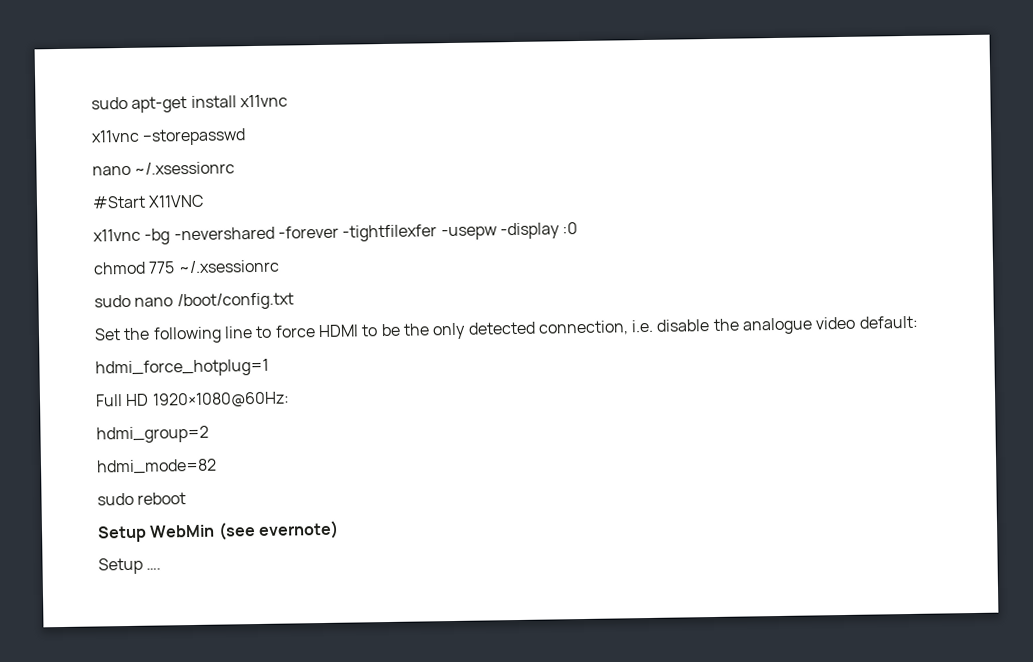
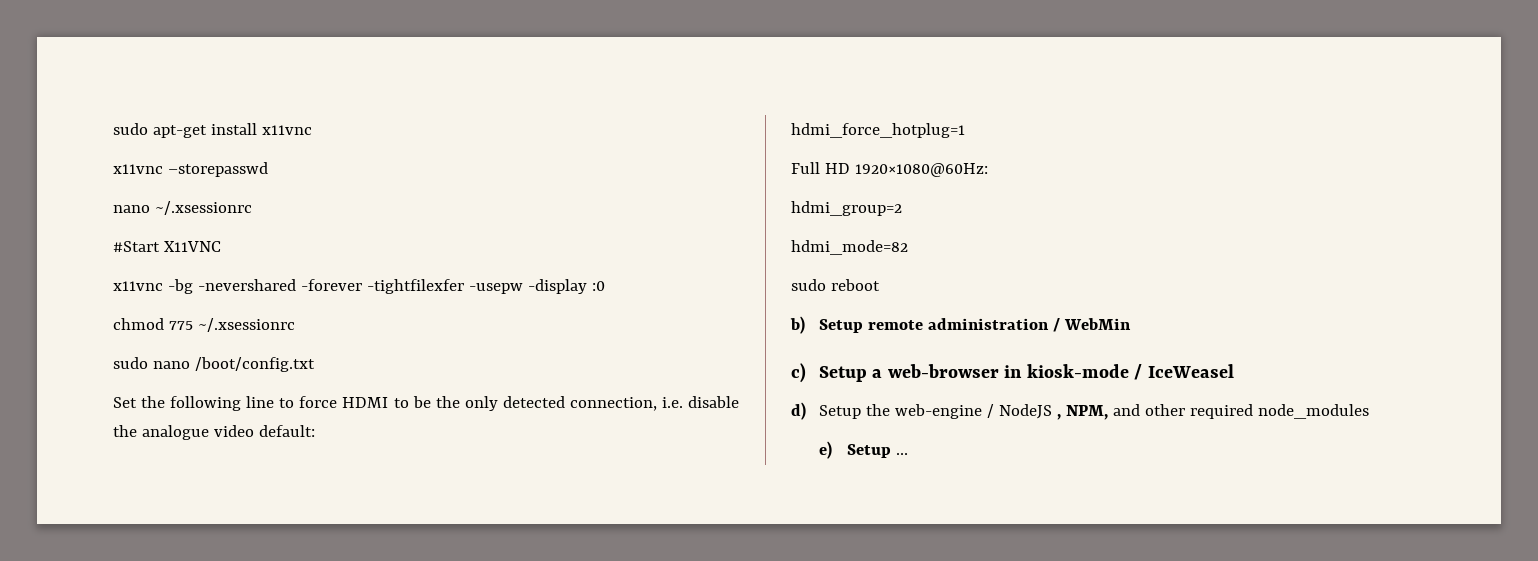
- Setup WebMin (see evernote)
- Setup ….
+ b) Setup remote administration / WebMin
+ c) Setup a web-browser in kiosk-mode / IceWeasel
+ d) Setup the web-engine / NodeJS , NPM, and other required node_modules
+ e) Setup …

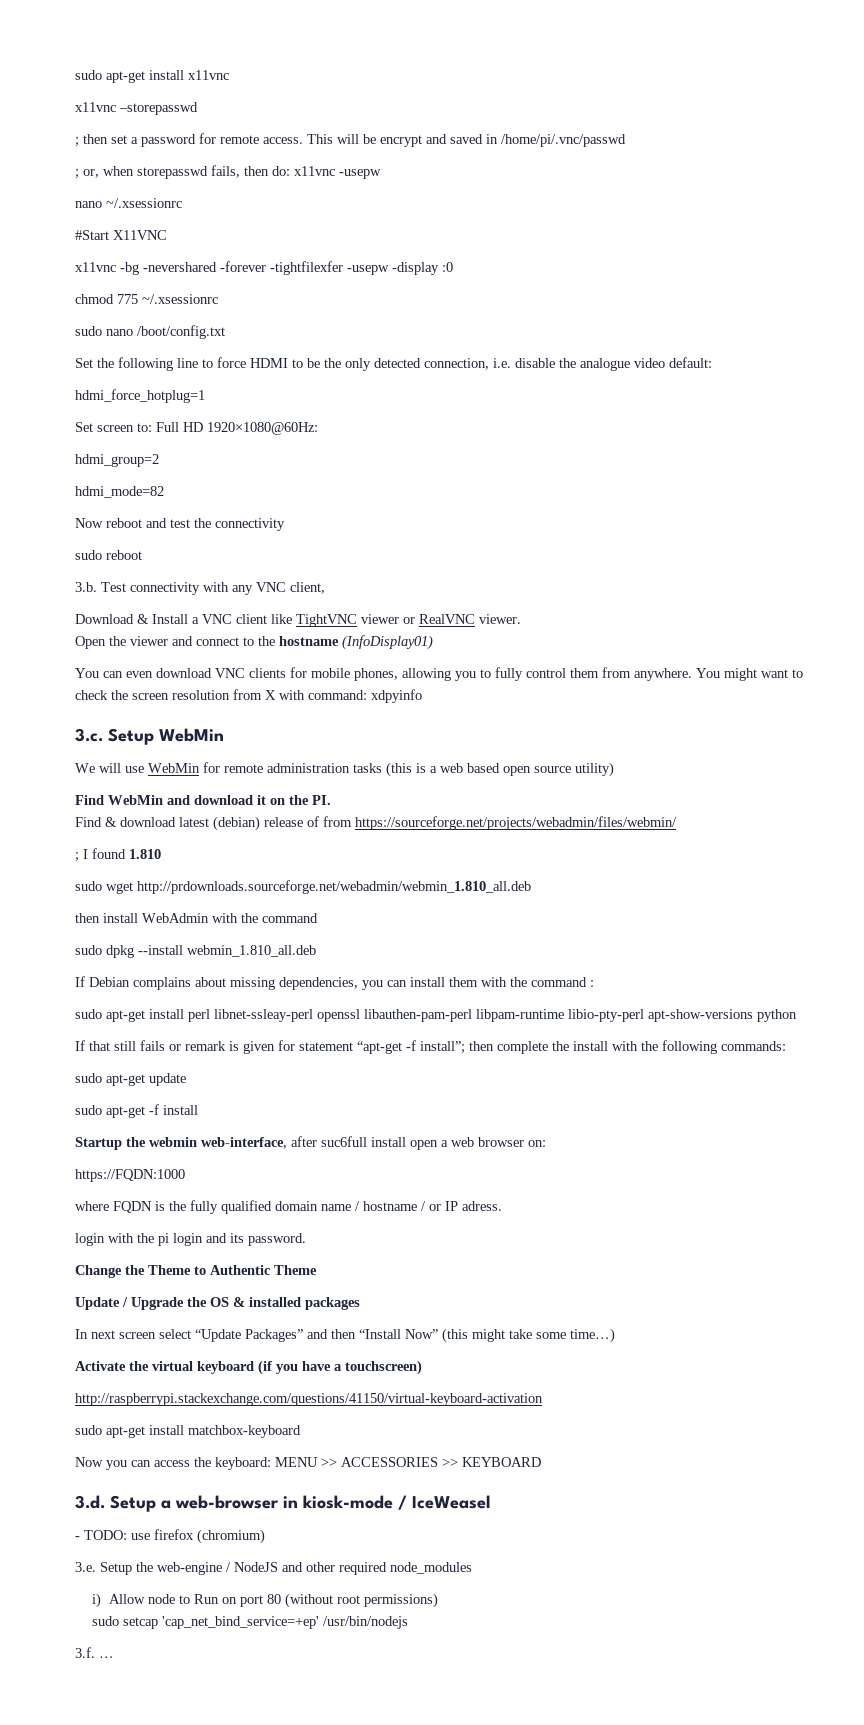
+ ; then set a password for remote access. This will be encrypt and saved in /home/pi/.vnc/passwd
+ ; or, when storepasswd fails, then do: x11vnc -usepw
- Full HD 1920×1080@60Hz:
+ Set screen to: Full HD 1920×1080@60Hz:
+ Now reboot and test the connectivity
  sudo reboot
- b) Setup remote administration / WebMin
- c) Setup a web-browser in kiosk-mode / IceWeasel
+ 3.b. Test connectivity with any VNC client,
+ Download & Install a VNC client like TightVNC viewer or RealVNC viewer.
+ Open the viewer and connect to the hostname (InfoDisplay01)
+ You can even download VNC clients for mobile phones, allowing you to fully control them from anywhere. You might want to check the screen resolution from X with command: xdpyinfo
+ 3.c. Setup WebMin
+ We will use WebMin for remote administration tasks (this is a web based open source utility)
+ Find WebMin and download it on the PI.
+ Find & download latest (debian) release of from https://sourceforge.net/projects/webadmin/files/webmin/
+ ; I found 1.810
+ sudo wget http://prdownloads.sourceforge.net/webadmin/webmin_1.810_all.deb
+ then install WebAdmin with the command
+ sudo dpkg --install webmin_1.810_all.deb
+ If Debian complains about missing dependencies, you can install them with the command :
+ sudo apt-get install perl libnet-ssleay-perl openssl libauthen-pam-perl libpam-runtime libio-pty-perl apt-show-versions python
+ If that still fails or remark is given for statement “apt-get -f install”; then complete the install with the following commands:
+ sudo apt-get update
+ sudo apt-get -f install
+ Startup the webmin web-interface, after suc6full install open a web browser on:
+ https://FQDN:1000
+ where FQDN is the fully qualified domain name / hostname / or IP adress.
+ login with the pi login and its password.
+ Change the Theme to Authentic Theme
+ Update / Upgrade the OS & installed packages
+ In next screen select “Update Packages” and then “Install Now” (this might take some time…)
+ Activate the virtual keyboard (if you have a touchscreen)
+ http://raspberrypi.stackexchange.com/questions/41150/virtual-keyboard-activation
+ sudo apt-get install matchbox-keyboard
+ Now you can access the keyboard: MENU >> ACCESSORIES >> KEYBOARD
+ 3.d. Setup a web-browser in kiosk-mode / IceWeasel
- d) Setup the web-engine / NodeJS , NPM, and other required node_modules
+ - TODO: use firefox (chromium)
+ 3.e. Setup the web-engine / NodeJS and other required node_modules
- e) Setup …
+ i) Allow node to Run on port 80 (without root permissions)
+ sudo setcap 'cap_net_bind_service=+ep' /usr/bin/nodejs
+ 3.f. …

